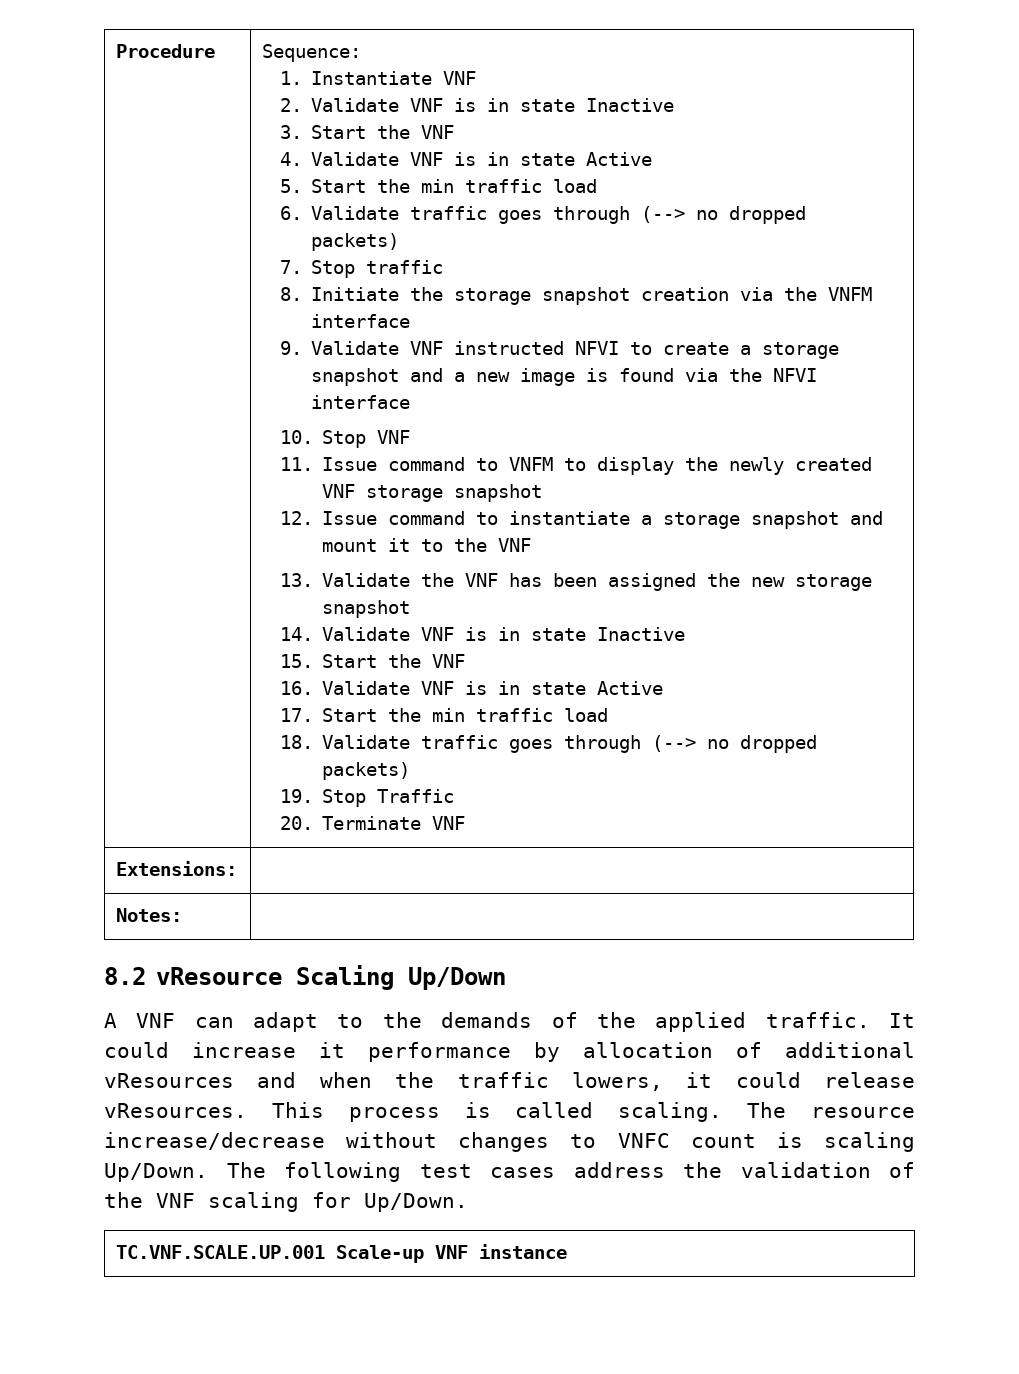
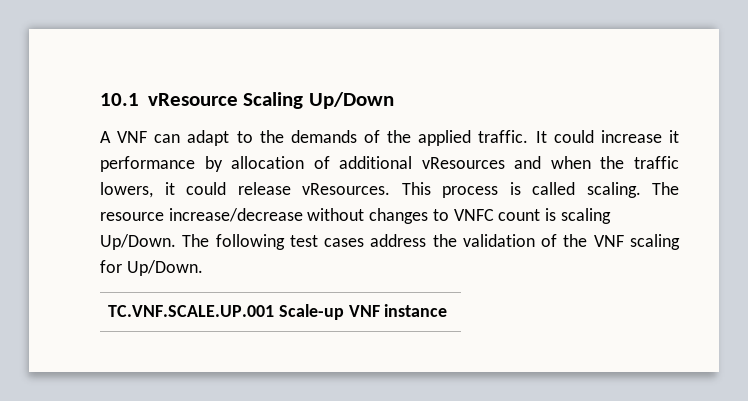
- Procedure | Sequence:
- 1. Instantiate VNF
- 2. Validate VNF is in state Inactive
- 3. Start the VNF
- 4. Validate VNF is in state Active
- 5. Start the min traffic load
- 6. Validate traffic goes through (--> no dropped packets)
- 7. Stop traffic
- 8. Initiate the storage snapshot creation via the VNFM interface
- 9. Validate VNF instructed NFVI to create a storage snapshot and a new image is found via the NFVI interface
- 10. Stop VNF
- 11. Issue command to VNFM to display the newly created VNF storage snapshot
- 12. Issue command to instantiate a storage snapshot and mount it to the VNF
- 13. Validate the VNF has been assigned the new storage snapshot
- 14. Validate VNF is in state Inactive
- 15. Start the VNF
- 16. Validate VNF is in state Active
- 17. Start the min traffic load
- 18. Validate traffic goes through (--> no dropped packets)
- 19. Stop Traffic
- 20. Terminate VNF
- Extensions: |
- Notes: |
- 8.2 vResource Scaling Up/Down
+ 10.1 vResource Scaling Up/Down

